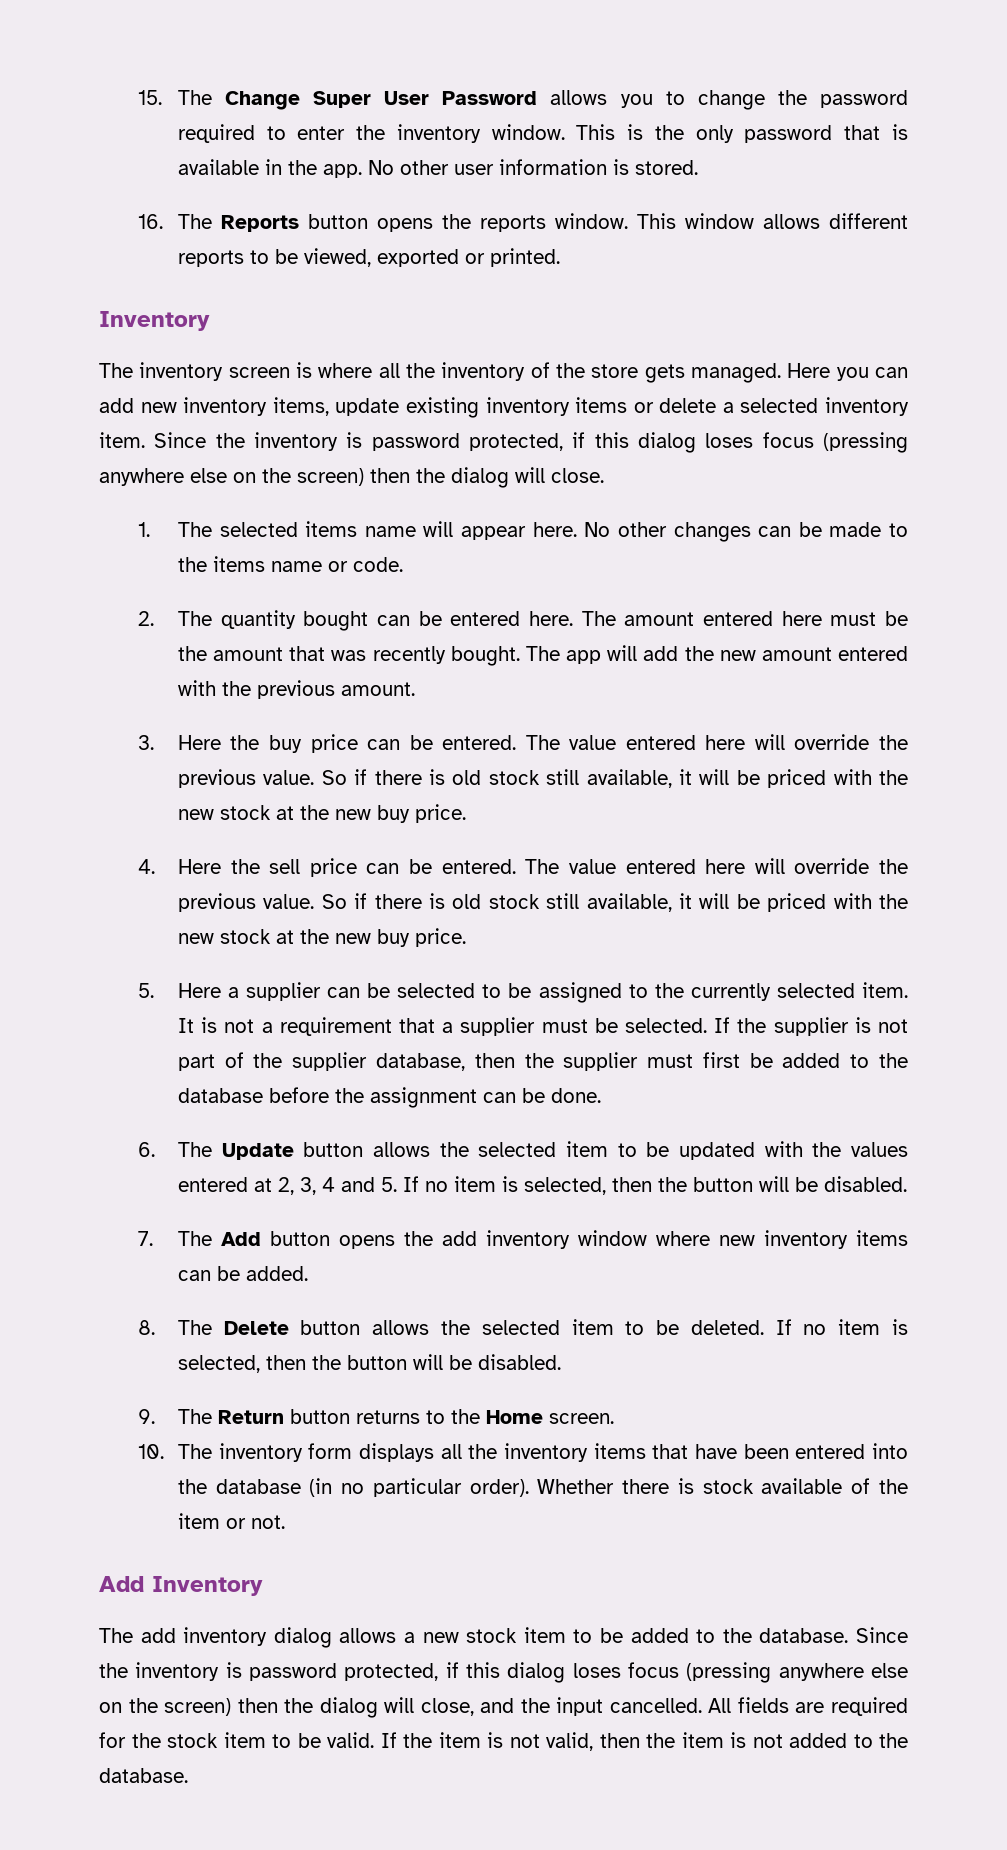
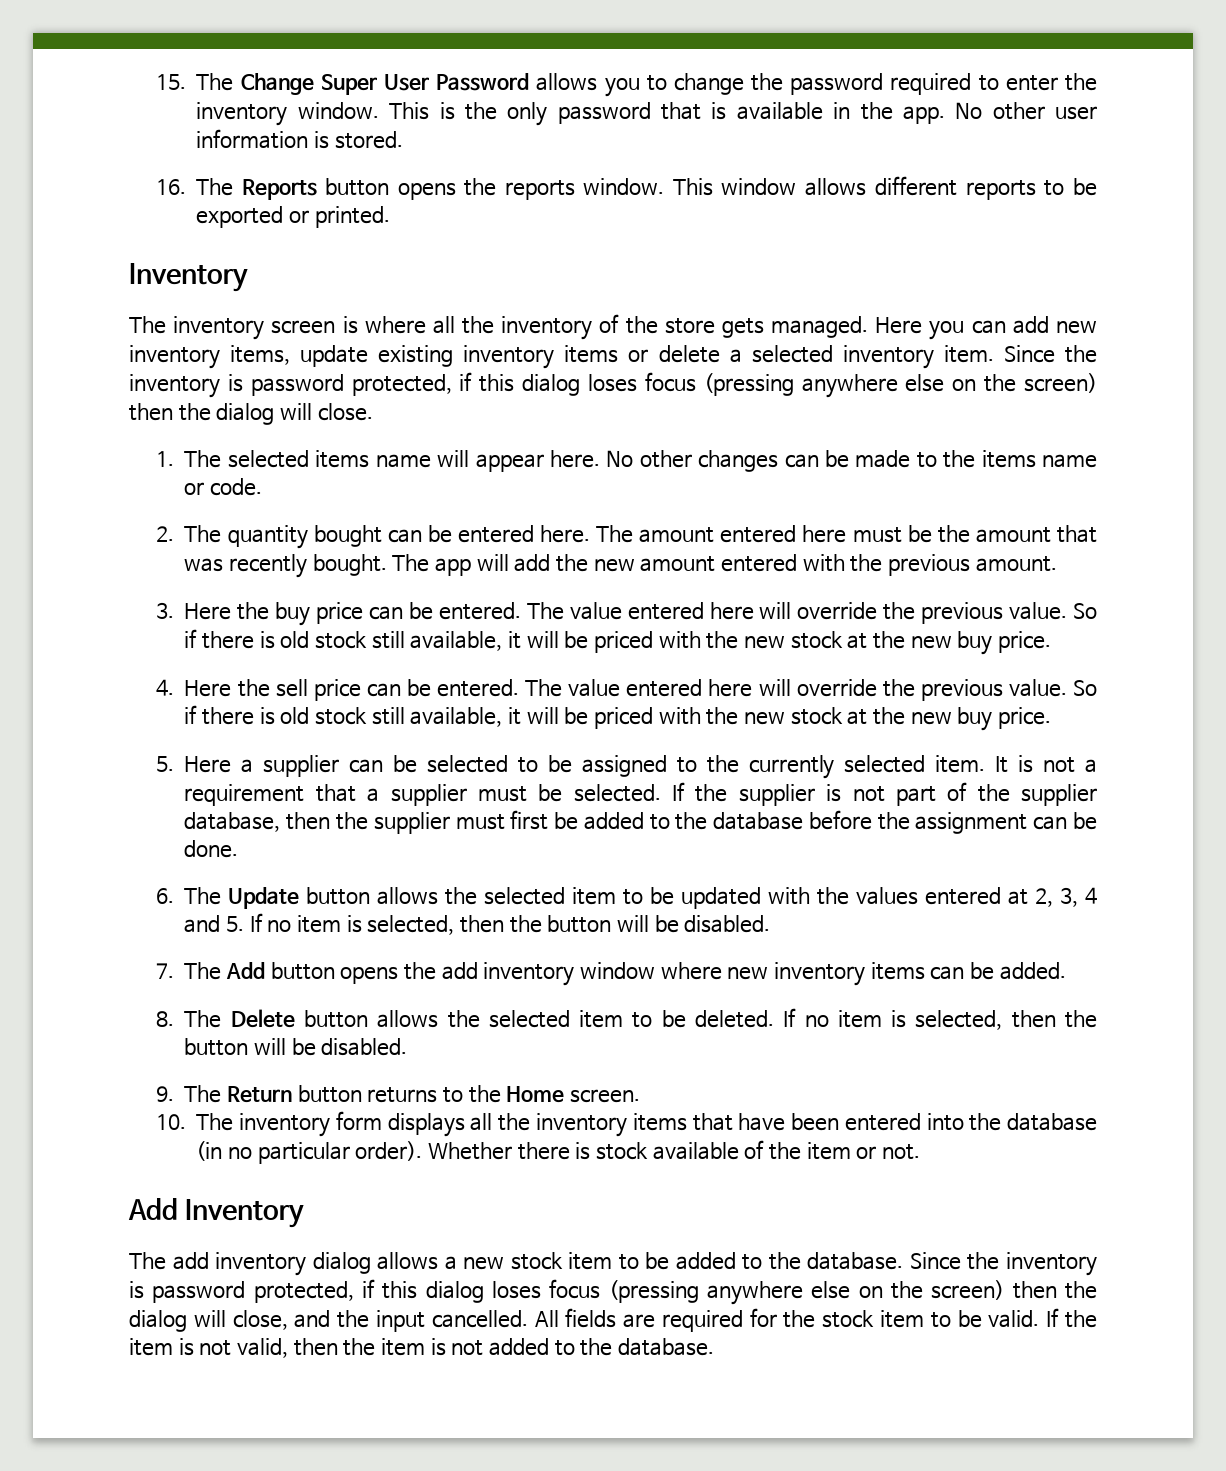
- This window allows different reports to be viewed, exported or printed.
+ This window allows different reports to be exported or printed.

